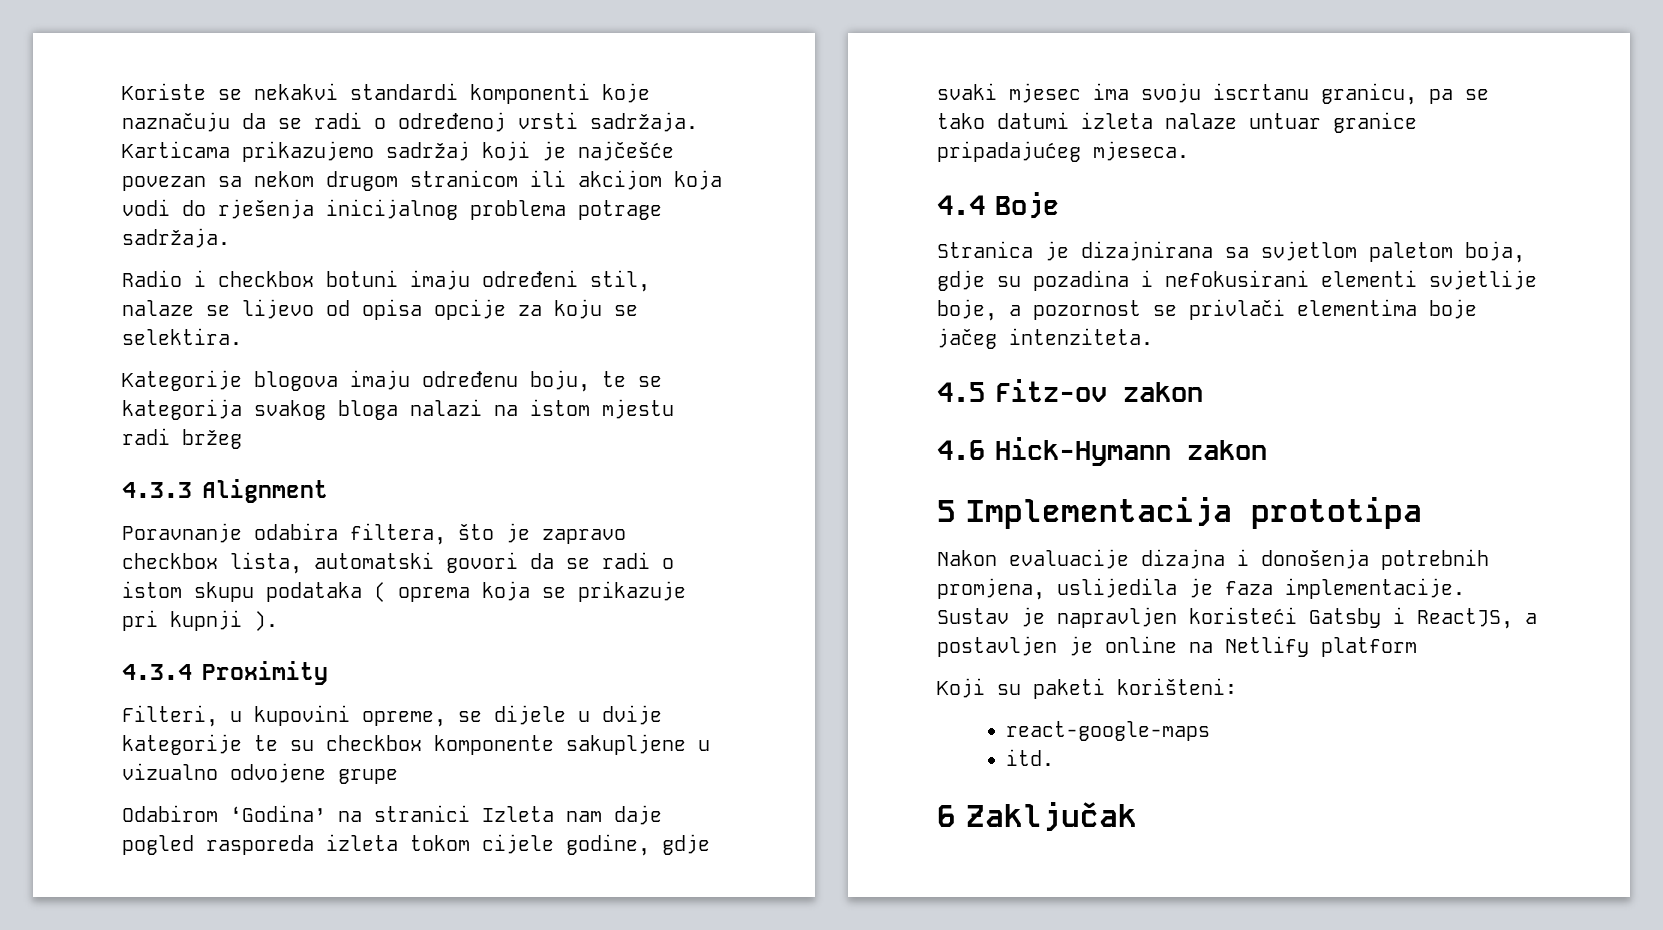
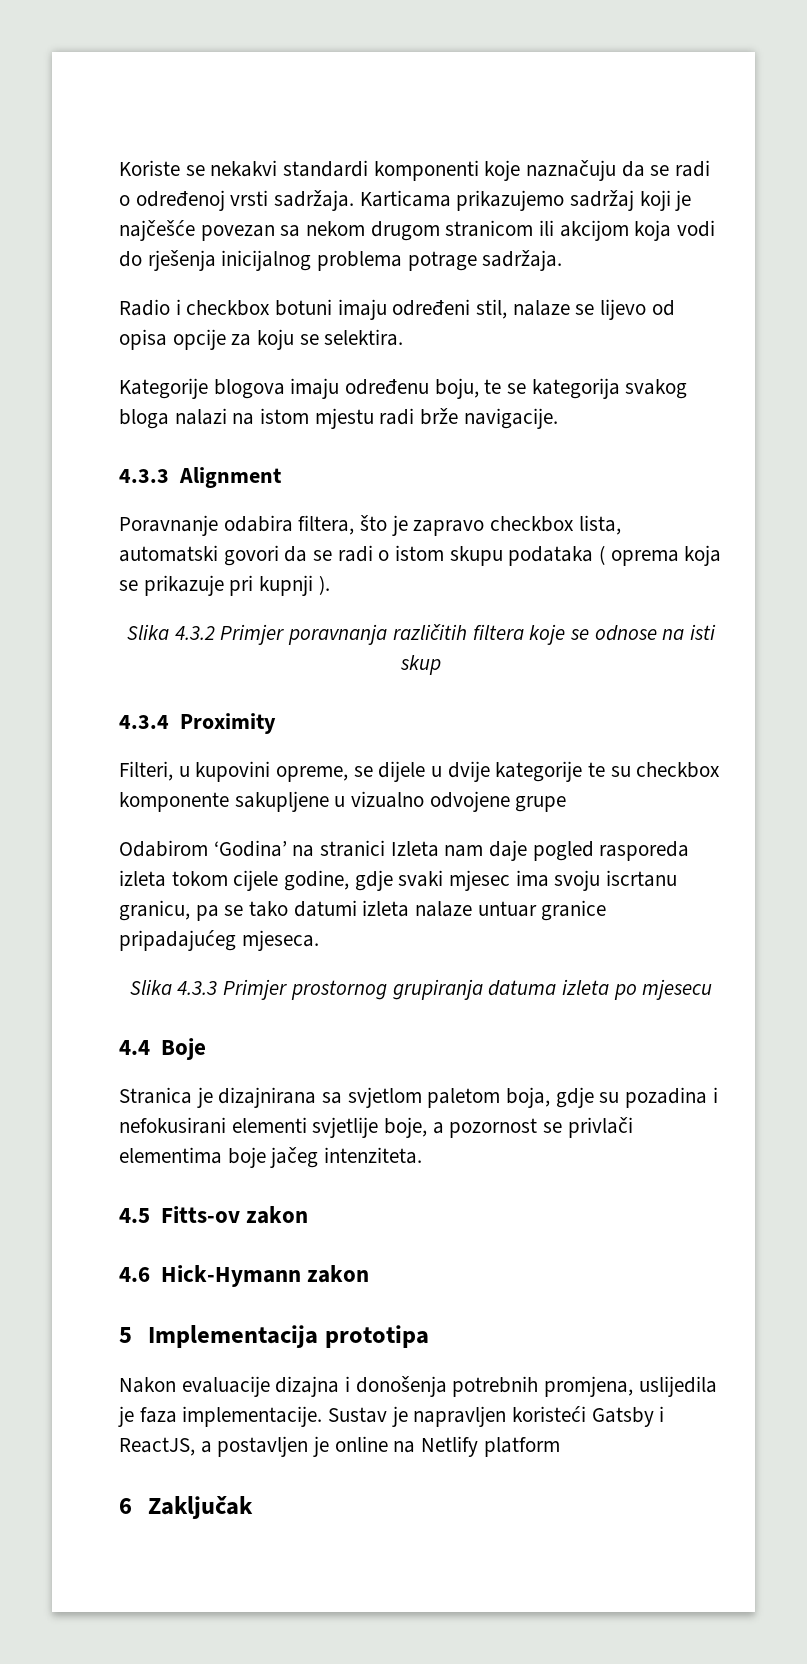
- Kategorije blogova imaju određenu boju, te se kategorija svakog bloga nalazi na istom mjestu radi bržeg
+ Kategorije blogova imaju određenu boju, te se kategorija svakog bloga nalazi na istom mjestu radi brže navigacije.
+ Slika 4.3.2 Primjer poravnanja različitih filtera koje se odnose na isti skup
+ Slika 4.3.3 Primjer prostornog grupiranja datuma izleta po mjesecu
- 4.5 Fitz-ov zakon
+ 4.5 Fitts-ov zakon
- Koji su paketi korišteni:
- react-google-maps
- itd.

